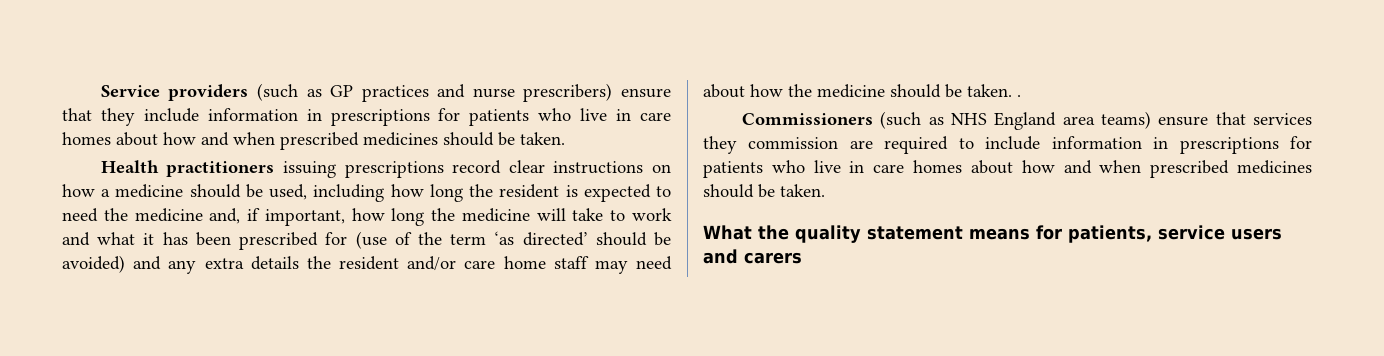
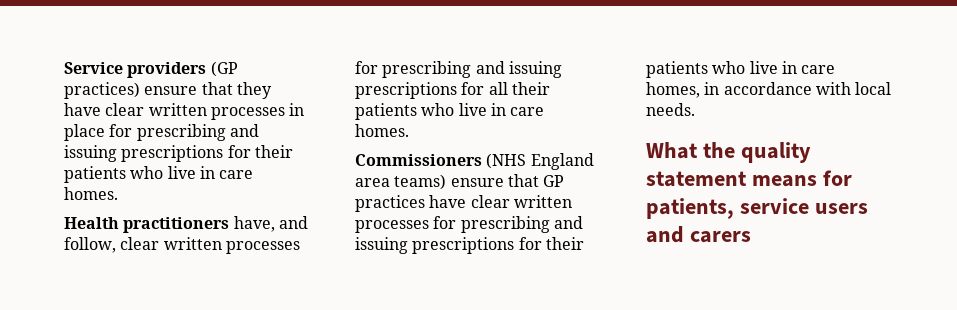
- Service providers (such as GP practices and nurse prescribers) ensure that they include information in prescriptions for patients who live in care homes about how and when prescribed medicines should be taken.
- Health practitioners issuing prescriptions record clear instructions on how a medicine should be used, including how long the resident is expected to need the medicine and, if important, how long the medicine will take to work and what it has been prescribed for (use of the term ‘as directed’ should be avoided) and any extra details the resident and/or care home staff may need about how the medicine should be taken. .
- Commissioners (such as NHS England area teams) ensure that services they commission are required to include information in prescriptions for patients who live in care homes about how and when prescribed medicines should be taken.
+ Service providers (GP practices) ensure that they have clear written processes in place for prescribing and issuing prescriptions for their patients who live in care homes.
+ Health practitioners have, and follow, clear written processes for prescribing and issuing prescriptions for all their patients who live in care homes.
+ Commissioners (NHS England area teams) ensure that GP practices have clear written processes for prescribing and issuing prescriptions for their patients who live in care homes, in accordance with local needs.

